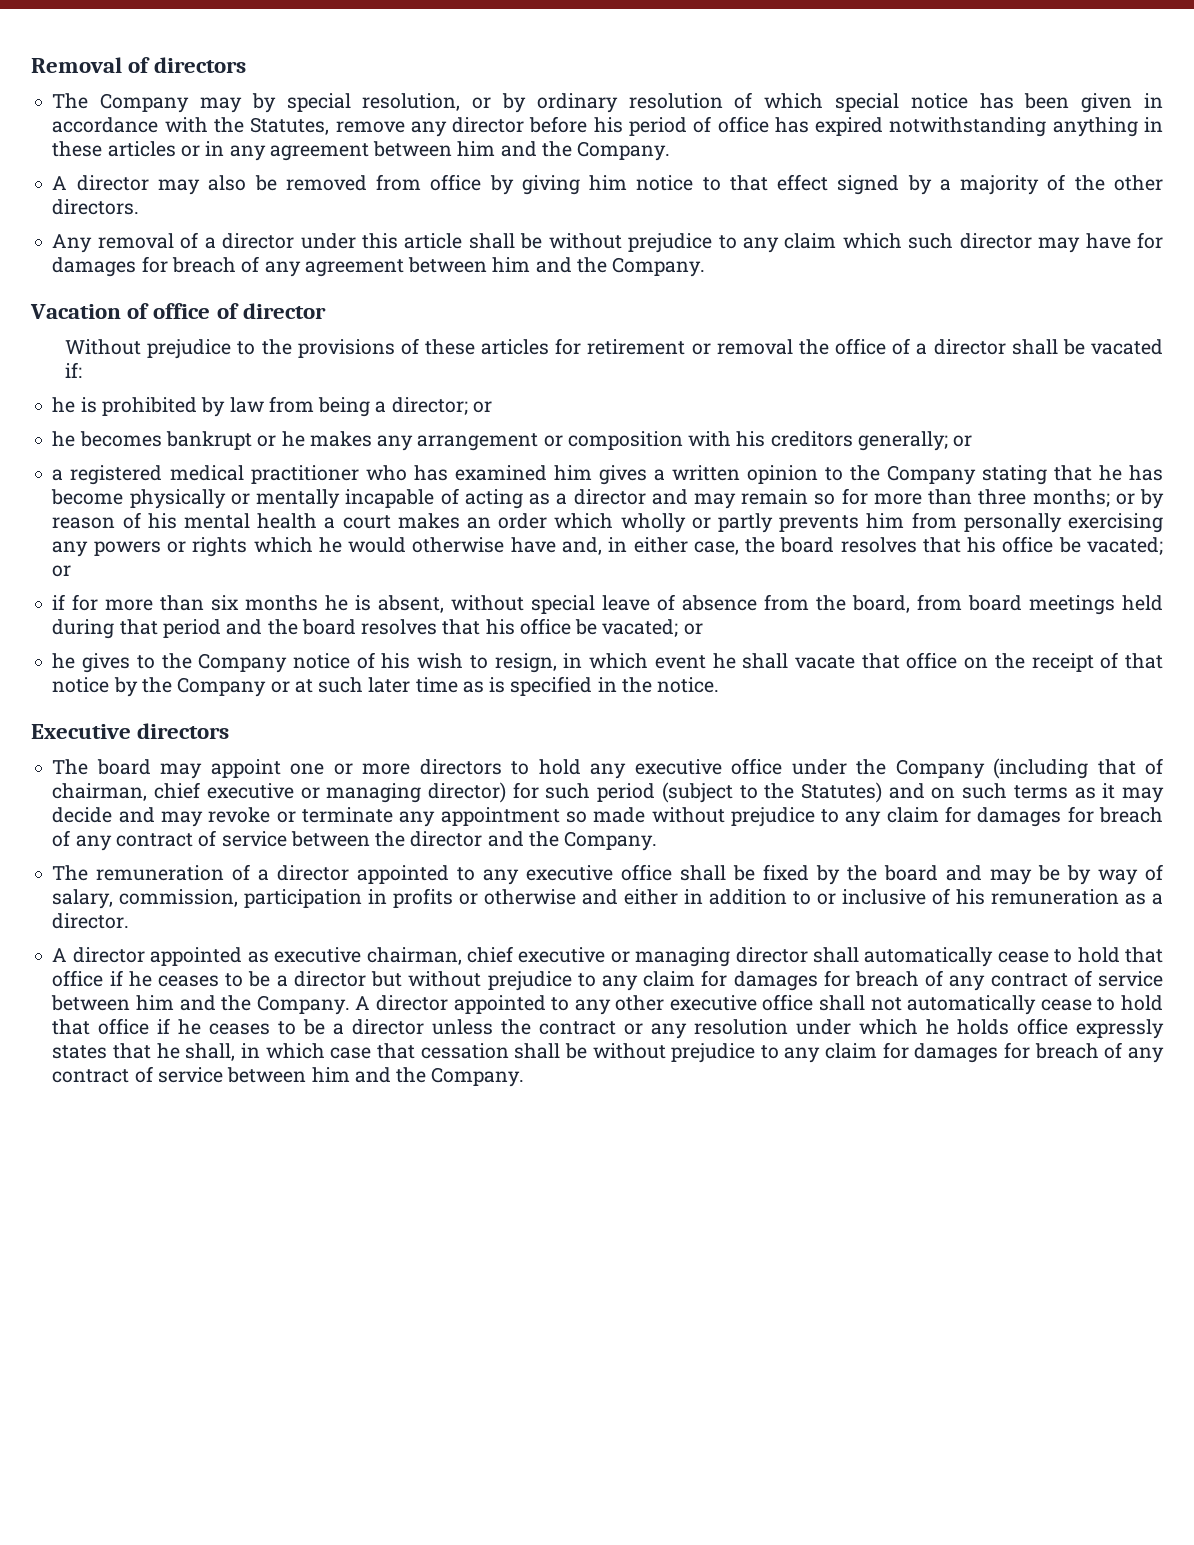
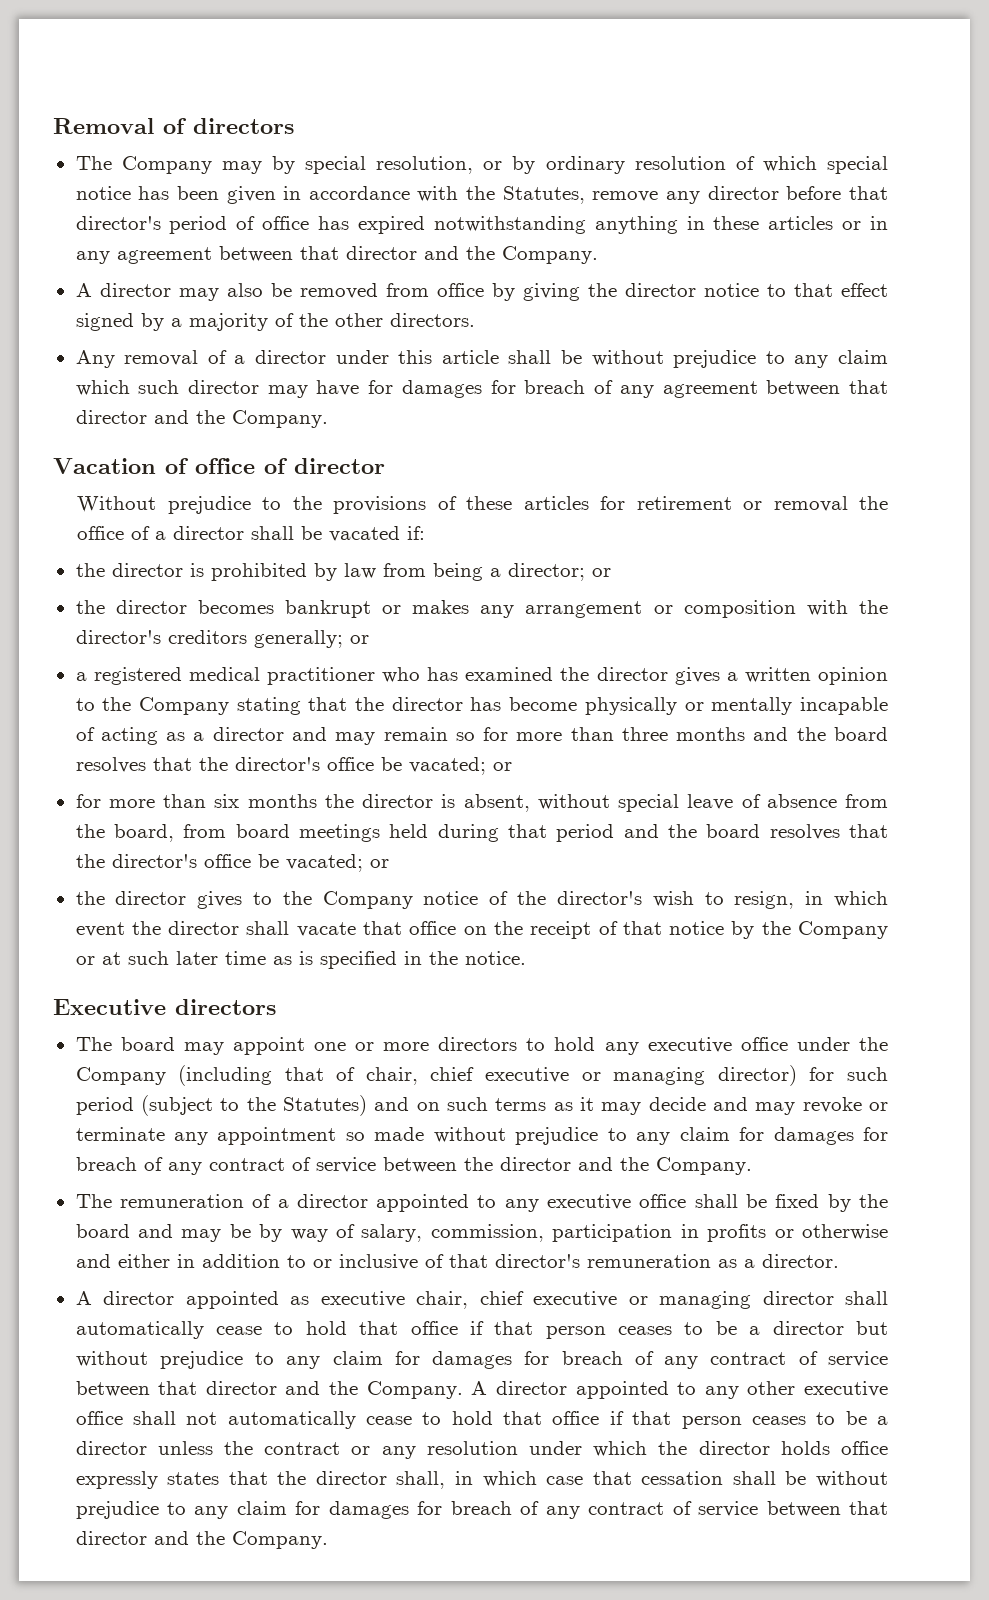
- The Company may by special resolution, or by ordinary resolution of which special notice has been given in accordance with the Statutes, remove any director before his period of office has expired notwithstanding anything in these articles or in any agreement between him and the Company.
+ The Company may by special resolution, or by ordinary resolution of which special notice has been given in accordance with the Statutes, remove any director before that director's period of office has expired notwithstanding anything in these articles or in any agreement between that director and the Company.
- A director may also be removed from office by giving him notice to that effect signed by a majority of the other directors.
+ A director may also be removed from office by giving the director notice to that effect signed by a majority of the other directors.
- Any removal of a director under this article shall be without prejudice to any claim which such director may have for damages for breach of any agreement between him and the Company.
+ Any removal of a director under this article shall be without prejudice to any claim which such director may have for damages for breach of any agreement between that director and the Company.
- he is prohibited by law from being a director; or
+ the director is prohibited by law from being a director; or
- he becomes bankrupt or he makes any arrangement or composition with his creditors generally; or
+ the director becomes bankrupt or makes any arrangement or composition with the director's creditors generally; or
- a registered medical practitioner who has examined him gives a written opinion to the Company stating that he has become physically or mentally incapable of acting as a director and may remain so for more than three months; or by reason of his mental health a court makes an order which wholly or partly prevents him from personally exercising any powers or rights which he would otherwise have and, in either case, the board resolves that his office be vacated; or
- if for more than six months he is absent, without special leave of absence from the board, from board meetings held during that period and the board resolves that his office be vacated; or
- he gives to the Company notice of his wish to resign, in which event he shall vacate that office on the receipt of that notice by the Company or at such later time as is specified in the notice.
+ a registered medical practitioner who has examined the director gives a written opinion to the Company stating that the director has become physically or mentally incapable of acting as a director and may remain so for more than three months and the board resolves that the director's office be vacated; or
+ for more than six months the director is absent, without special leave of absence from the board, from board meetings held during that period and the board resolves that the director's office be vacated; or
+ the director gives to the Company notice of the director's wish to resign, in which event the director shall vacate that office on the receipt of that notice by the Company or at such later time as is specified in the notice.
- The board may appoint one or more directors to hold any executive office under the Company (including that of chairman, chief executive or managing director) for such period (subject to the Statutes) and on such terms as it may decide and may revoke or terminate any appointment so made without prejudice to any claim for damages for breach of any contract of service between the director and the Company.
+ The board may appoint one or more directors to hold any executive office under the Company (including that of chair, chief executive or managing director) for such period (subject to the Statutes) and on such terms as it may decide and may revoke or terminate any appointment so made without prejudice to any claim for damages for breach of any contract of service between the director and the Company.
- The remuneration of a director appointed to any executive office shall be fixed by the board and may be by way of salary, commission, participation in profits or otherwise and either in addition to or inclusive of his remuneration as a director.
+ The remuneration of a director appointed to any executive office shall be fixed by the board and may be by way of salary, commission, participation in profits or otherwise and either in addition to or inclusive of that director's remuneration as a director.
- A director appointed as executive chairman, chief executive or managing director shall automatically cease to hold that office if he ceases to be a director but without prejudice to any claim for damages for breach of any contract of service between him and the Company.
+ A director appointed as executive chair, chief executive or managing director shall automatically cease to hold that office if that person ceases to be a director but without prejudice to any claim for damages for breach of any contract of service between that director and the Company.
- A director appointed to any other executive office shall not automatically cease to hold that office if he ceases to be a director unless the contract or any resolution under which he holds office expressly states that he shall, in which case that cessation shall be without prejudice to any claim for damages for breach of any contract of service between him and the Company.
+ A director appointed to any other executive office shall not automatically cease to hold that office if that person ceases to be a director unless the contract or any resolution under which the director holds office expressly states that the director shall, in which case that cessation shall be without prejudice to any claim for damages for breach of any contract of service between that director and the Company.

